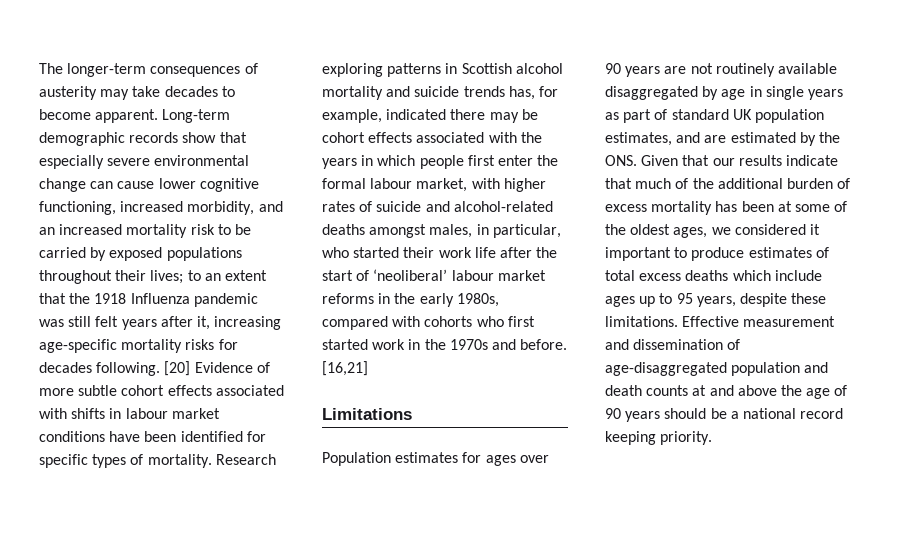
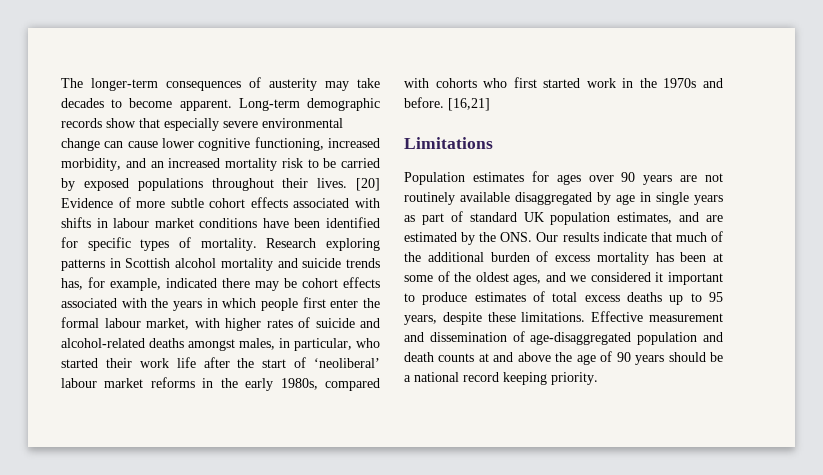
- Long-term demographic records show that especially severe environmental change can cause lower cognitive functioning, increased morbidity, and an increased mortality risk to be carried by exposed populations throughout their lives; to an extent that the 1918 Influenza pandemic was still felt years after it, increasing age-specific mortality risks for decades following.
+ Long-term demographic records show that especially severe environmental change can cause lower cognitive functioning, increased morbidity, and an increased mortality risk to be carried by exposed populations throughout their lives.
- Population estimates for ages over 90 years are not routinely available disaggregated by age in single years as part of standard UK population estimates, and are estimated by the ONS. Given that our results indicate that much of the additional burden of excess mortality has been at some of the oldest ages, we considered it important to produce estimates of total excess deaths which include ages up to 95 years, despite these limitations.
+ Population estimates for ages over 90 years are not routinely available disaggregated by age in single years as part of standard UK population estimates, and are estimated by the ONS. Our results indicate that much of the additional burden of excess mortality has been at some of the oldest ages, and we considered it important to produce estimates of total excess deaths up to 95 years, despite these limitations.

